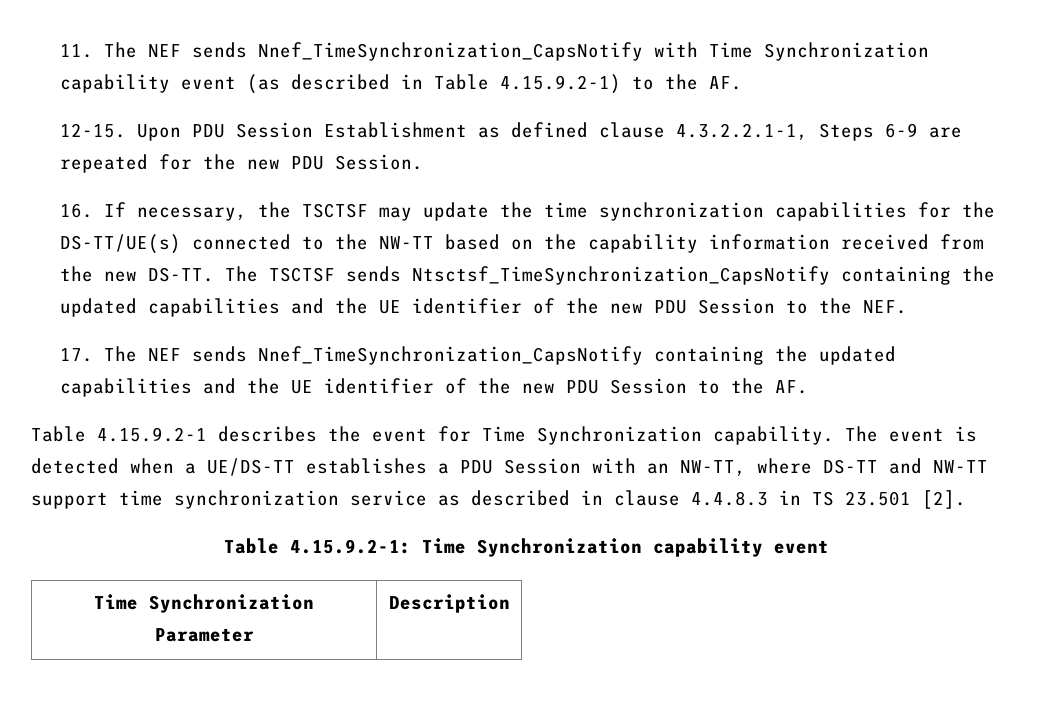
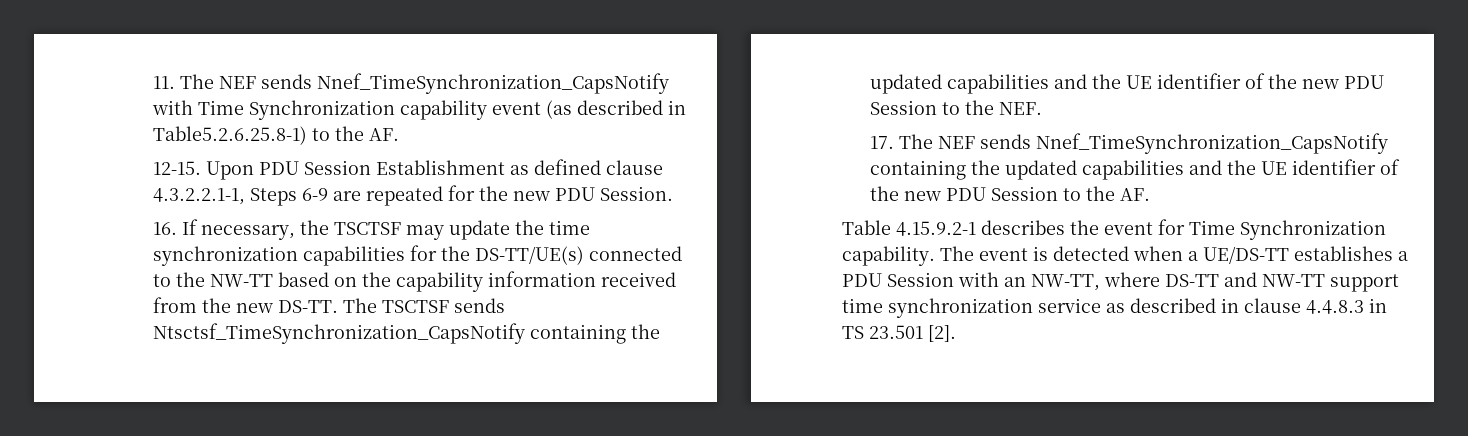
- 11. The NEF sends Nnef_TimeSynchronization_CapsNotify with Time Synchronization capability event (as described in Table 4.15.9.2-1) to the AF.
+ 11. The NEF sends Nnef_TimeSynchronization_CapsNotify with Time Synchronization capability event (as described in Table5.2.6.25.8-1) to the AF.
- Table 4.15.9.2-1: Time Synchronization capability event
- Time Synchronization Parameter | Description

